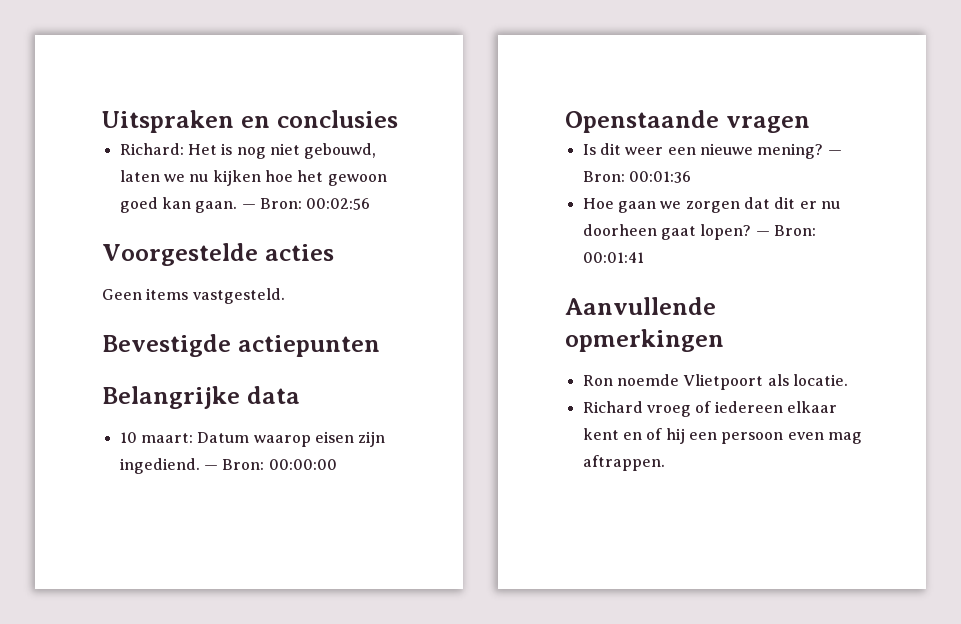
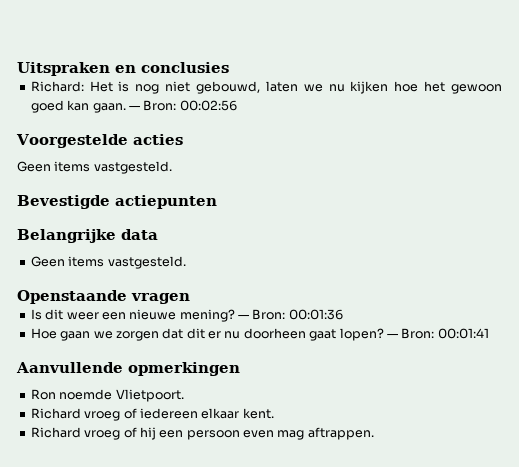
  Belangrijke data
- 10 maart: Datum waarop eisen zijn ingediend. — Bron: 00:00:00
+ Geen items vastgesteld.
- Ron noemde Vlietpoort als locatie.
+ Ron noemde Vlietpoort.
- Richard vroeg of iedereen elkaar kent en of hij een persoon even mag aftrappen.
+ Richard vroeg of iedereen elkaar kent.
+ Richard vroeg of hij een persoon even mag aftrappen.

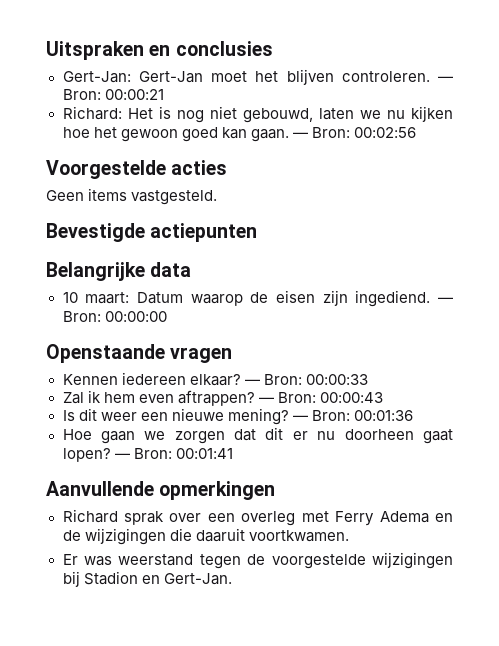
+ Gert-Jan: Gert-Jan moet het blijven controleren. — Bron: 00:00:21
  Belangrijke data
- Geen items vastgesteld.
+ 10 maart: Datum waarop de eisen zijn ingediend. — Bron: 00:00:00
  Openstaande vragen
+ Kennen iedereen elkaar? — Bron: 00:00:33
+ Zal ik hem even aftrappen? — Bron: 00:00:43
- Ron noemde Vlietpoort.
- Richard vroeg of iedereen elkaar kent.
- Richard vroeg of hij een persoon even mag aftrappen.
+ Richard sprak over een overleg met Ferry Adema en de wijzigingen die daaruit voortkwamen.
+ Er was weerstand tegen de voorgestelde wijzigingen bij Stadion en Gert-Jan.

